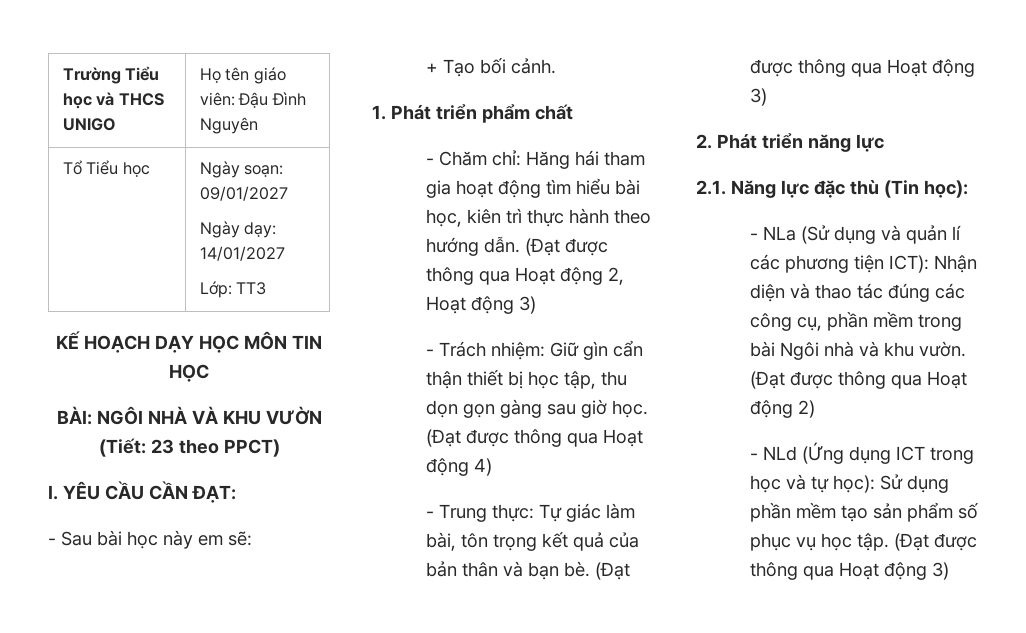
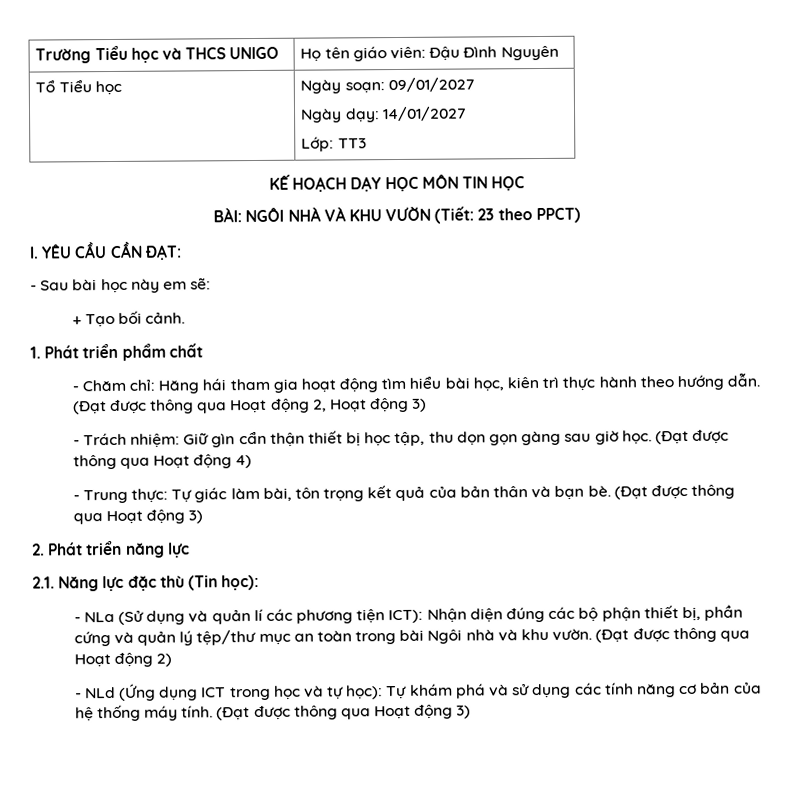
- - NLa (Sử dụng và quản lí các phương tiện ICT): Nhận diện và thao tác đúng các công cụ, phần mềm trong bài Ngôi nhà và khu vườn.
+ - NLa (Sử dụng và quản lí các phương tiện ICT): Nhận diện đúng các bộ phận thiết bị, phần cứng và quản lý tệp/thư mục an toàn trong bài Ngôi nhà và khu vườn.
- - NLd (Ứng dụng ICT trong học và tự học): Sử dụng phần mềm tạo sản phẩm số phục vụ học tập.
+ - NLd (Ứng dụng ICT trong học và tự học): Tự khám phá và sử dụng các tính năng cơ bản của hệ thống máy tính.

